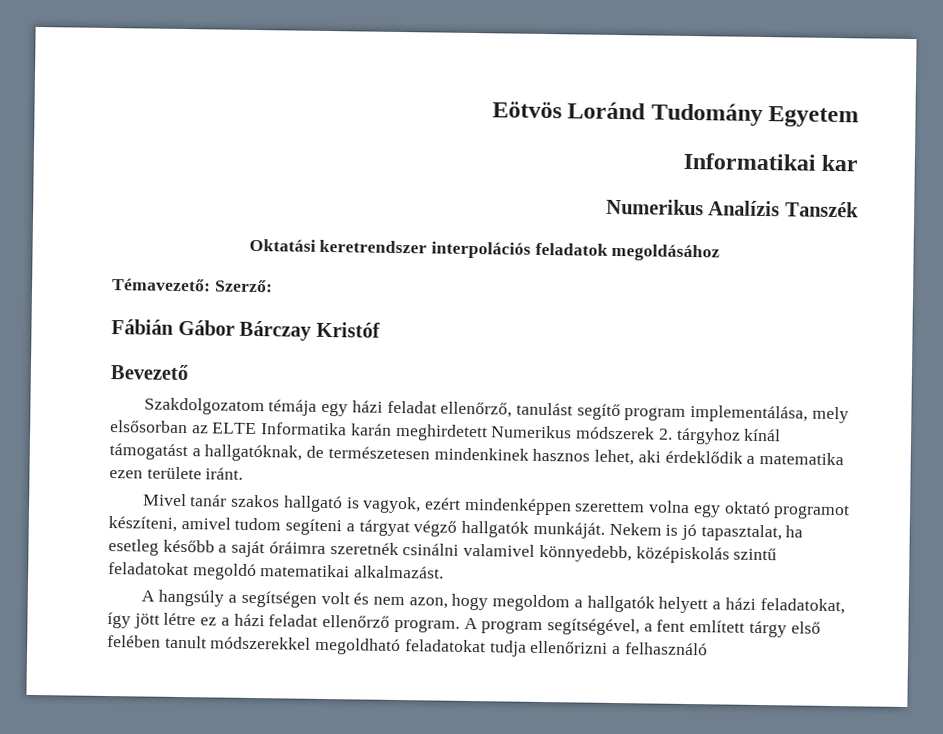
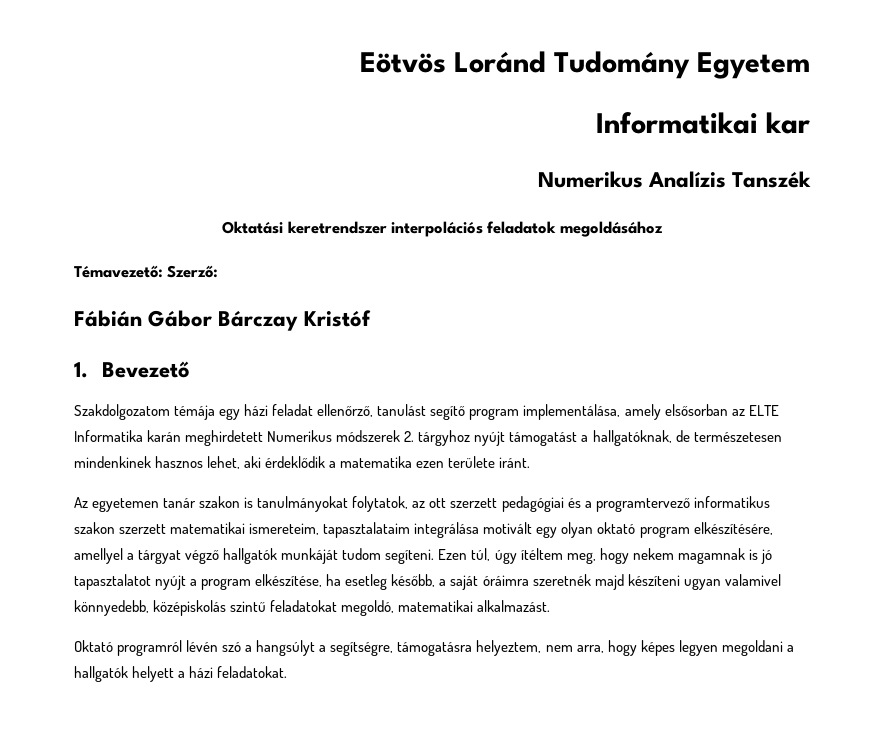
- Bevezető
+ 1. Bevezető
- Szakdolgozatom témája egy házi feladat ellenőrző, tanulást segítő program implementálása, mely elsősorban az ELTE Informatika karán meghirdetett Numerikus módszerek 2. tárgyhoz kínál támogatást a hallgatóknak, de természetesen mindenkinek hasznos lehet, aki érdeklődik a matematika ezen területe iránt.
+ Szakdolgozatom témája egy házi feladat ellenőrző, tanulást segítő program implementálása, amely elsősorban az ELTE Informatika karán meghirdetett Numerikus módszerek 2. tárgyhoz nyújt támogatást a hallgatóknak, de természetesen mindenkinek hasznos lehet, aki érdeklődik a matematika ezen területe iránt.
- Mivel tanár szakos hallgató is vagyok, ezért mindenképpen szerettem volna egy oktató programot készíteni, amivel tudom segíteni a tárgyat végző hallgatók munkáját. Nekem is jó tapasztalat, ha esetleg később a saját óráimra szeretnék csinálni valamivel könnyedebb, középiskolás szintű feladatokat megoldó matematikai alkalmazást.
+ Az egyetemen tanár szakon is tanulmányokat folytatok, az ott szerzett pedagógiai és a programtervező informatikus szakon szerzett matematikai ismereteim, tapasztalataim integrálása motivált egy olyan oktató program elkészítésére, amellyel a tárgyat végző hallgatók munkáját tudom segíteni. Ezen túl, úgy ítéltem meg, hogy nekem magamnak is jó tapasztalatot nyújt a program elkészítése, ha esetleg később, a saját óráimra szeretnék majd készíteni ugyan valamivel könnyedebb, középiskolás szintű feladatokat megoldó, matematikai alkalmazást.
- A hangsúly a segítségen volt és nem azon, hogy megoldom a hallgatók helyett a házi feladatokat, így jött létre ez a házi feladat ellenőrző program. A program segítségével, a fent említett tárgy első felében tanult módszerekkel megoldható feladatokat tudja ellenőrizni a felhasználó
+ Oktató programról lévén szó a hangsúlyt a segítségre, támogatásra helyeztem, nem arra, hogy képes legyen megoldani a hallgatók helyett a házi feladatokat.

